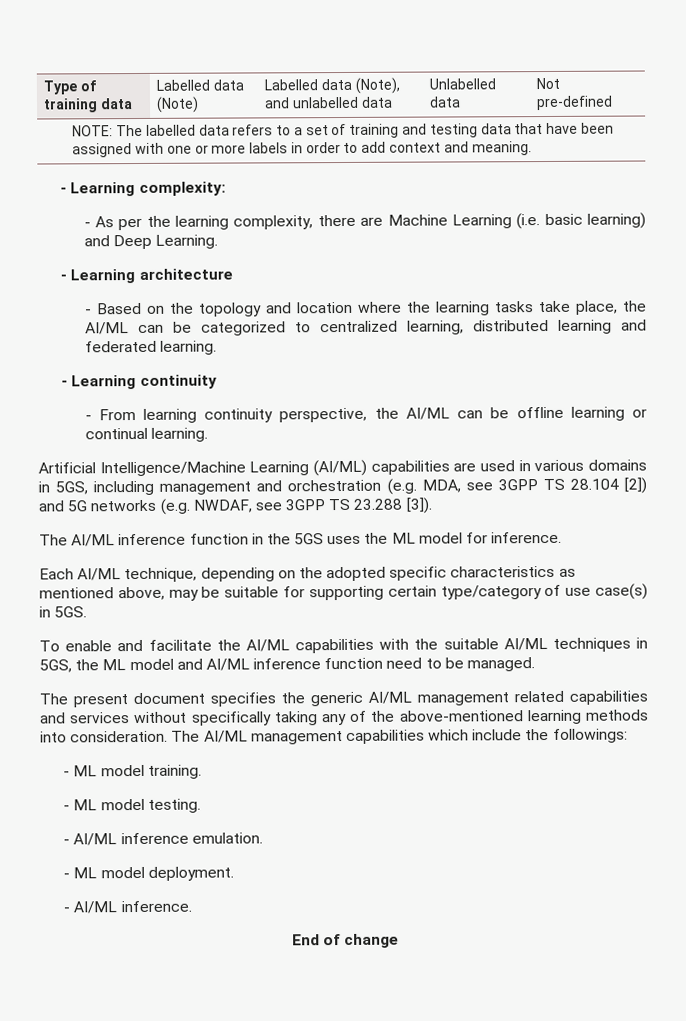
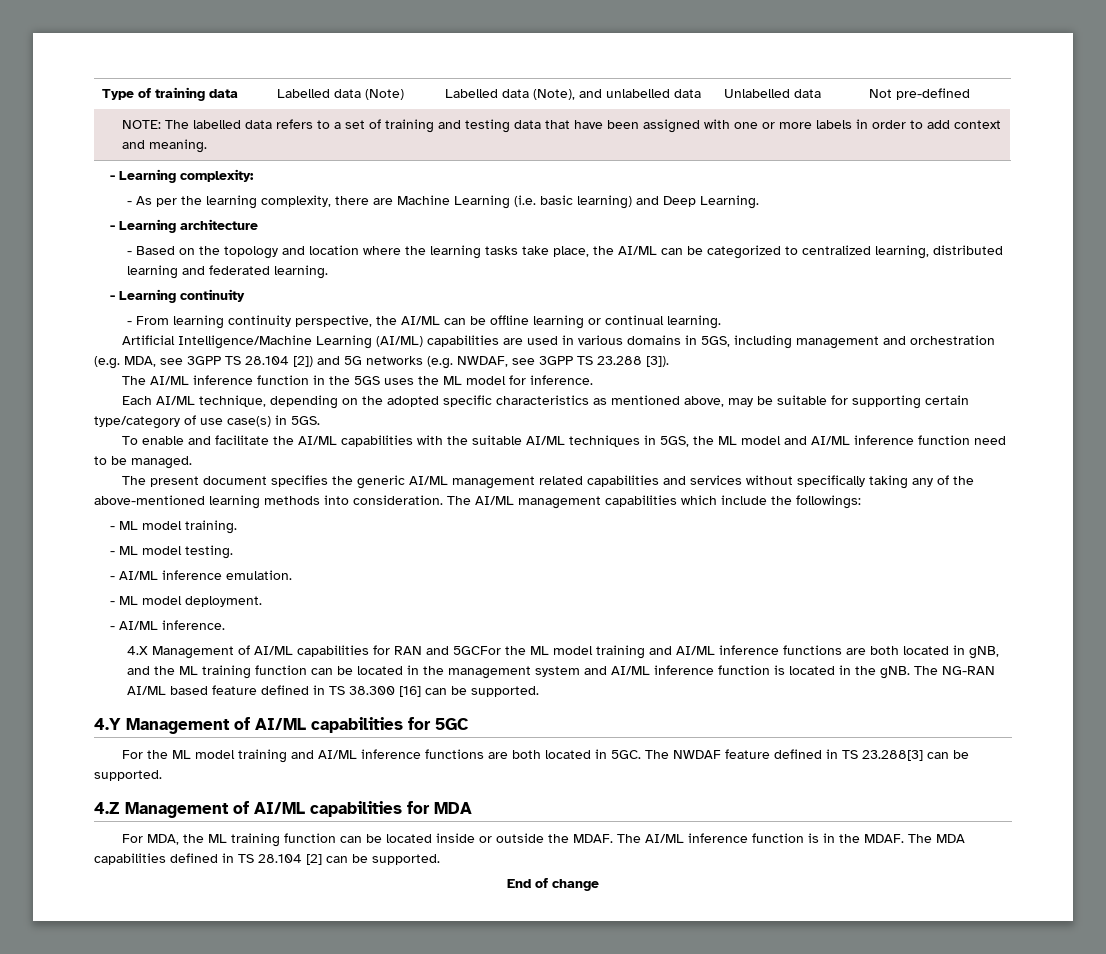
+ 4.X Management of AI/ML capabilities for RAN and 5GCFor the ML model training and AI/ML inference functions are both located in gNB, and the ML training function can be located in the management system and AI/ML inference function is located in the gNB. The NG-RAN AI/ML based feature defined in TS 38.300 [16] can be supported.
+ 4.Y Management of AI/ML capabilities for 5GC
+ For the ML model training and AI/ML inference functions are both located in 5GC. The NWDAF feature defined in TS 23.288[3] can be supported.
+ 4.Z Management of AI/ML capabilities for MDA
+ For MDA, the ML training function can be located inside or outside the MDAF. The AI/ML inference function is in the MDAF. The MDA capabilities defined in TS 28.104 [2] can be supported.

